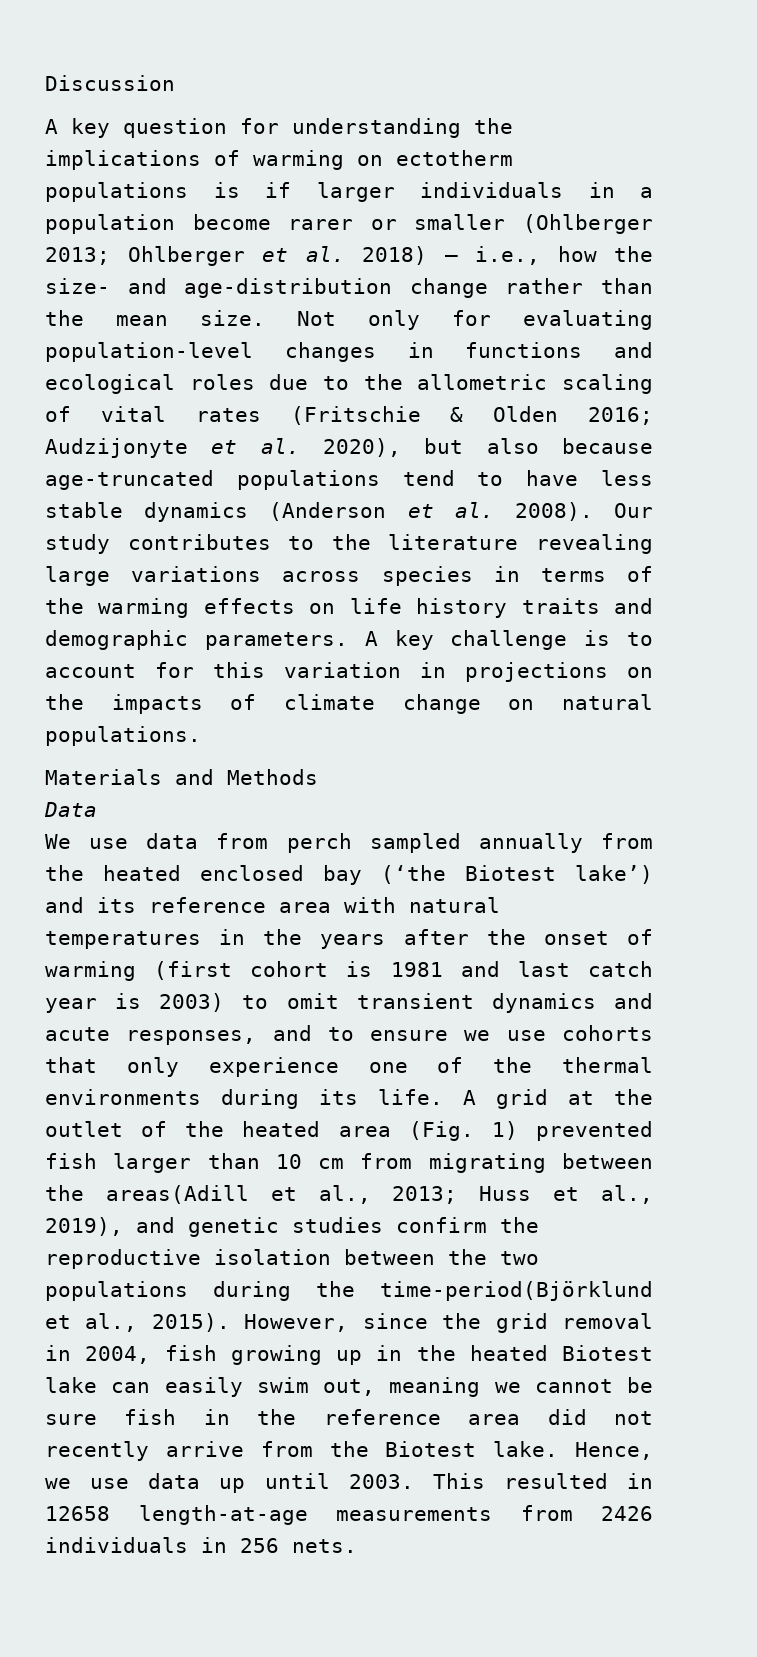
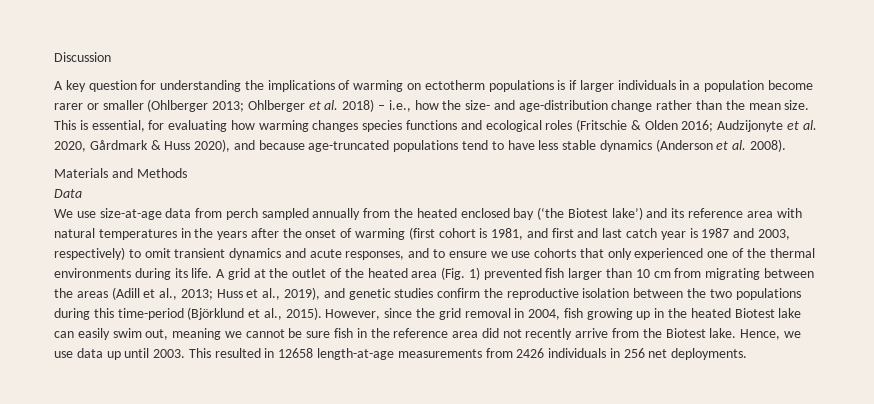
- Not only for evaluating population-level changes in functions and ecological roles due to the allometric scaling of vital rates (Fritschie & Olden 2016; Audzijonyte et al. 2020), but also because age-truncated populations tend to have less stable dynamics (Anderson et al. 2008). Our study contributes to the literature revealing large variations across species in terms of the warming effects on life history traits and demographic parameters. A key challenge is to account for this variation in projections on the impacts of climate change on natural populations.
+ This is essential, for evaluating how warming changes species functions and ecological roles (Fritschie & Olden 2016; Audzijonyte et al. 2020, Gårdmark & Huss 2020), and because age-truncated populations tend to have less stable dynamics (Anderson et al. 2008).
- We use data from perch sampled annually from the heated enclosed bay (‘the Biotest lake’) and its reference area with natural temperatures in the years after the onset of warming (first cohort is 1981 and last catch year is 2003) to omit transient dynamics and acute responses, and to ensure we use cohorts that only experience one of the thermal environments during its life.
+ We use size-at-age data from perch sampled annually from the heated enclosed bay (‘the Biotest lake’) and its reference area with natural temperatures in the years after the onset of warming (first cohort is 1981, and first and last catch year is 1987 and 2003, respectively) to omit transient dynamics and acute responses, and to ensure we use cohorts that only experienced one of the thermal environments during its life.
- A grid at the outlet of the heated area (Fig. 1) prevented fish larger than 10 cm from migrating between the areas(Adill et al., 2013; Huss et al., 2019), and genetic studies confirm the reproductive isolation between the two populations during the time-period(Björklund et al., 2015).
+ A grid at the outlet of the heated area (Fig. 1) prevented fish larger than 10 cm from migrating between the areas (Adill et al., 2013; Huss et al., 2019), and genetic studies confirm the reproductive isolation between the two populations during this time-period (Björklund et al., 2015).
- This resulted in 12658 length-at-age measurements from 2426 individuals in 256 nets.
+ This resulted in 12658 length-at-age measurements from 2426 individuals in 256 net deployments.

